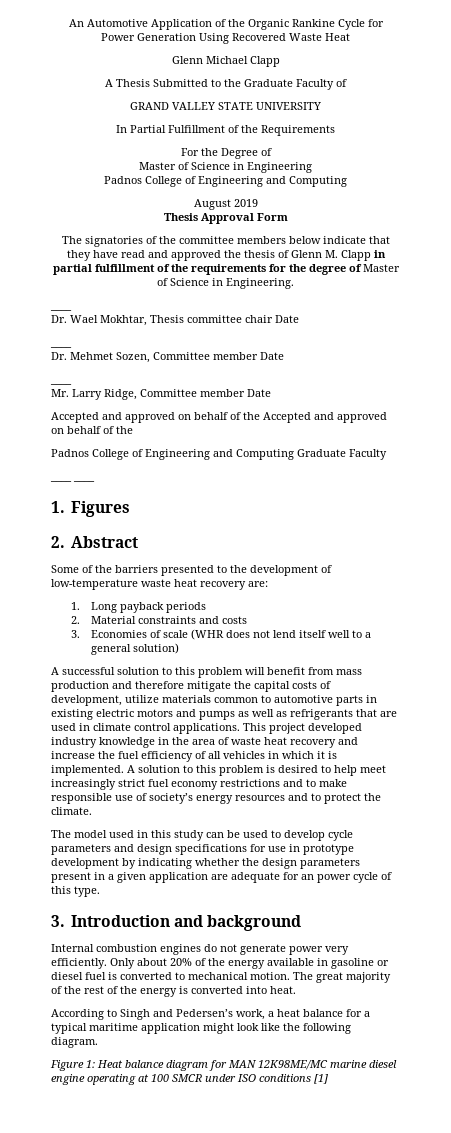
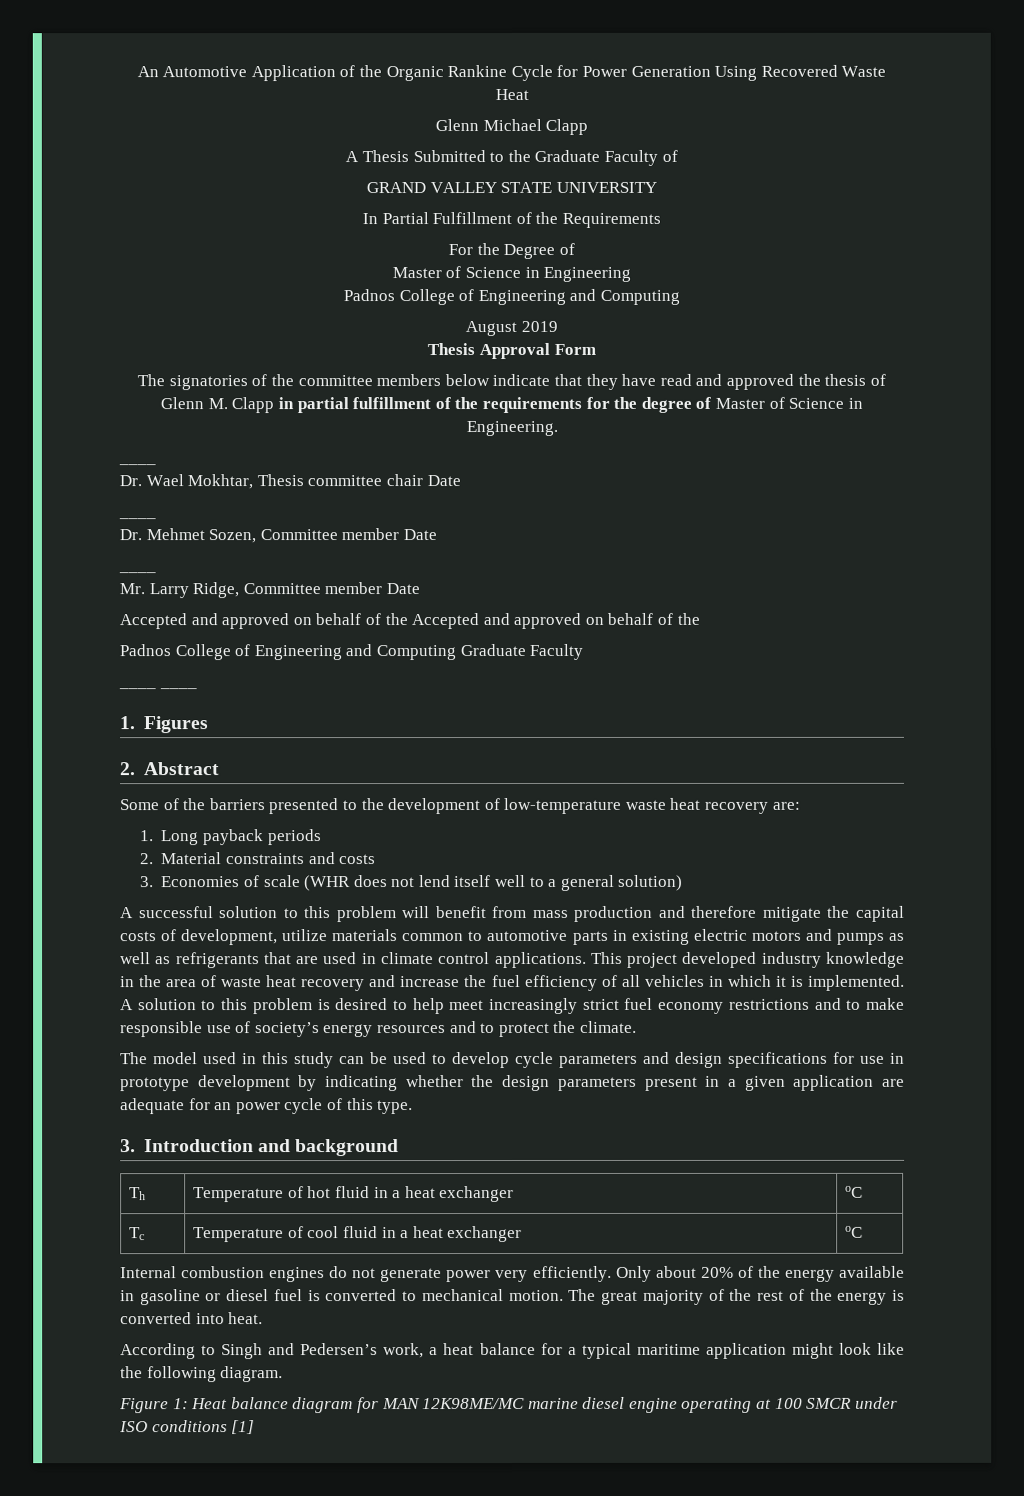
+ Th | Temperature of hot fluid in a heat exchanger | oC
+ Tc | Temperature of cool fluid in a heat exchanger | oC

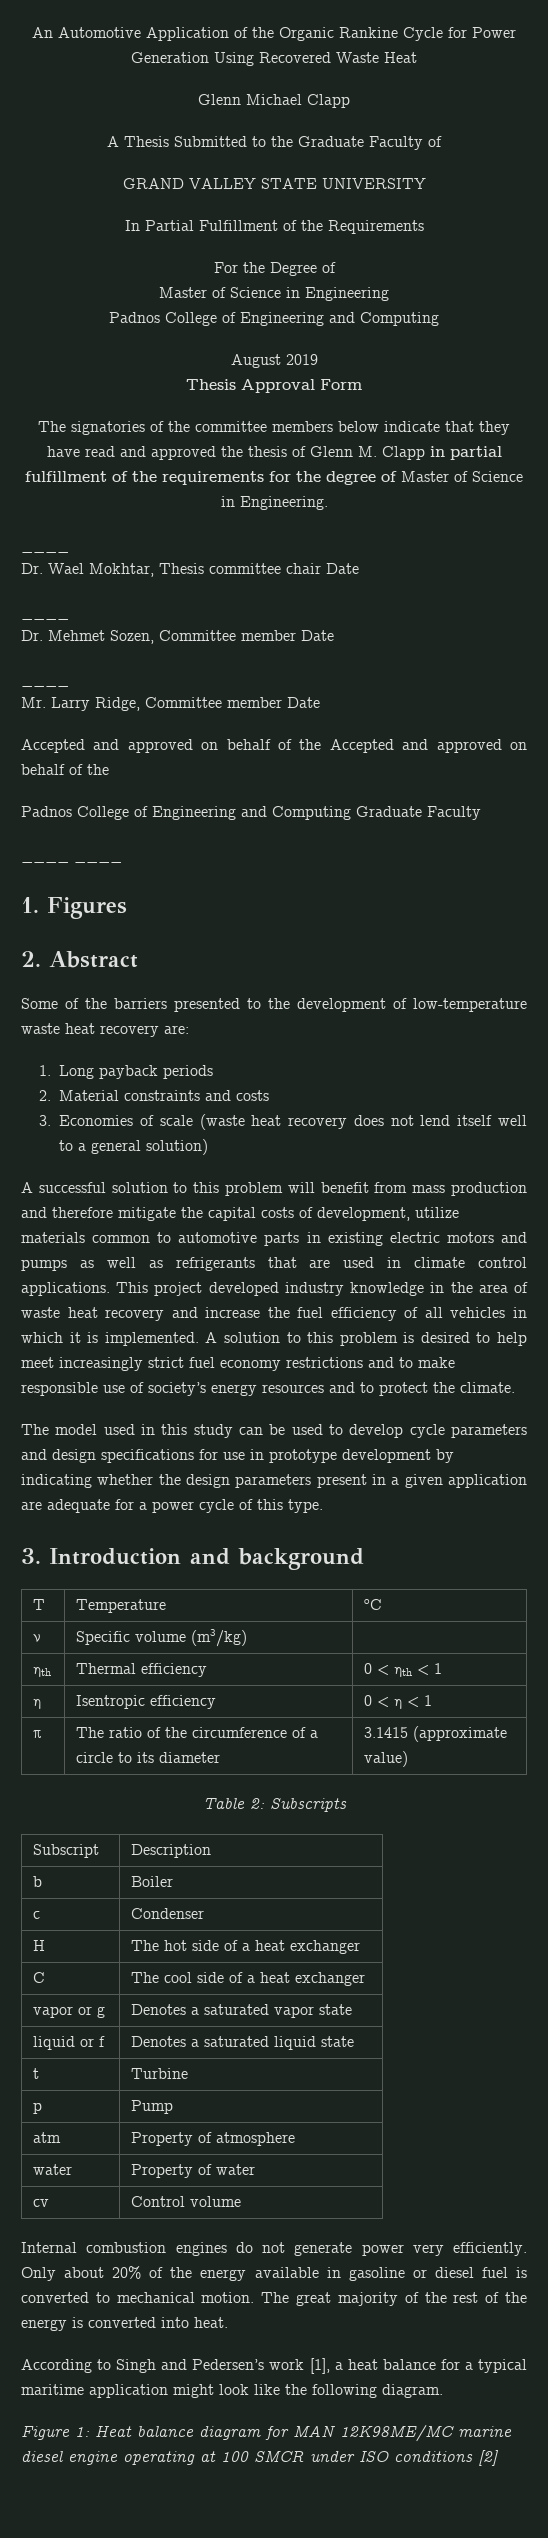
- 3. Economies of scale (WHR does not lend itself well to a general solution)
+ 3. Economies of scale (waste heat recovery does not lend itself well to a general solution)
- The model used in this study can be used to develop cycle parameters and design specifications for use in prototype development by indicating whether the design parameters present in a given application are adequate for an power cycle of this type.
+ The model used in this study can be used to develop cycle parameters and design specifications for use in prototype development by indicating whether the design parameters present in a given application are adequate for a power cycle of this type.
- Th | Temperature of hot fluid in a heat exchanger | oC
- Tc | Temperature of cool fluid in a heat exchanger | oC
+ T | Temperature | oC
+ ν | Specific volume (m3/kg) |
+ ηth | Thermal efficiency | 0 < ηth < 1
+ η | Isentropic efficiency | 0 < η < 1
+ π | The ratio of the circumference of a circle to its diameter | 3.1415 (approximate value)
+ Table 2: Subscripts
+ Subscript | Description
+ b | Boiler
+ c | Condenser
+ H | The hot side of a heat exchanger
+ C | The cool side of a heat exchanger
+ vapor or g | Denotes a saturated vapor state
+ liquid or f | Denotes a saturated liquid state
+ t | Turbine
+ p | Pump
+ atm | Property of atmosphere
+ water | Property of water
+ cv | Control volume
- According to Singh and Pedersen’s work, a heat balance for a typical maritime application might look like the following diagram.
+ According to Singh and Pedersen’s work [1], a heat balance for a typical maritime application might look like the following diagram.
- Figure 1: Heat balance diagram for MAN 12K98ME/MC marine diesel engine operating at 100 SMCR under ISO conditions [1]
+ Figure 1: Heat balance diagram for MAN 12K98ME/MC marine diesel engine operating at 100 SMCR under ISO conditions [2]

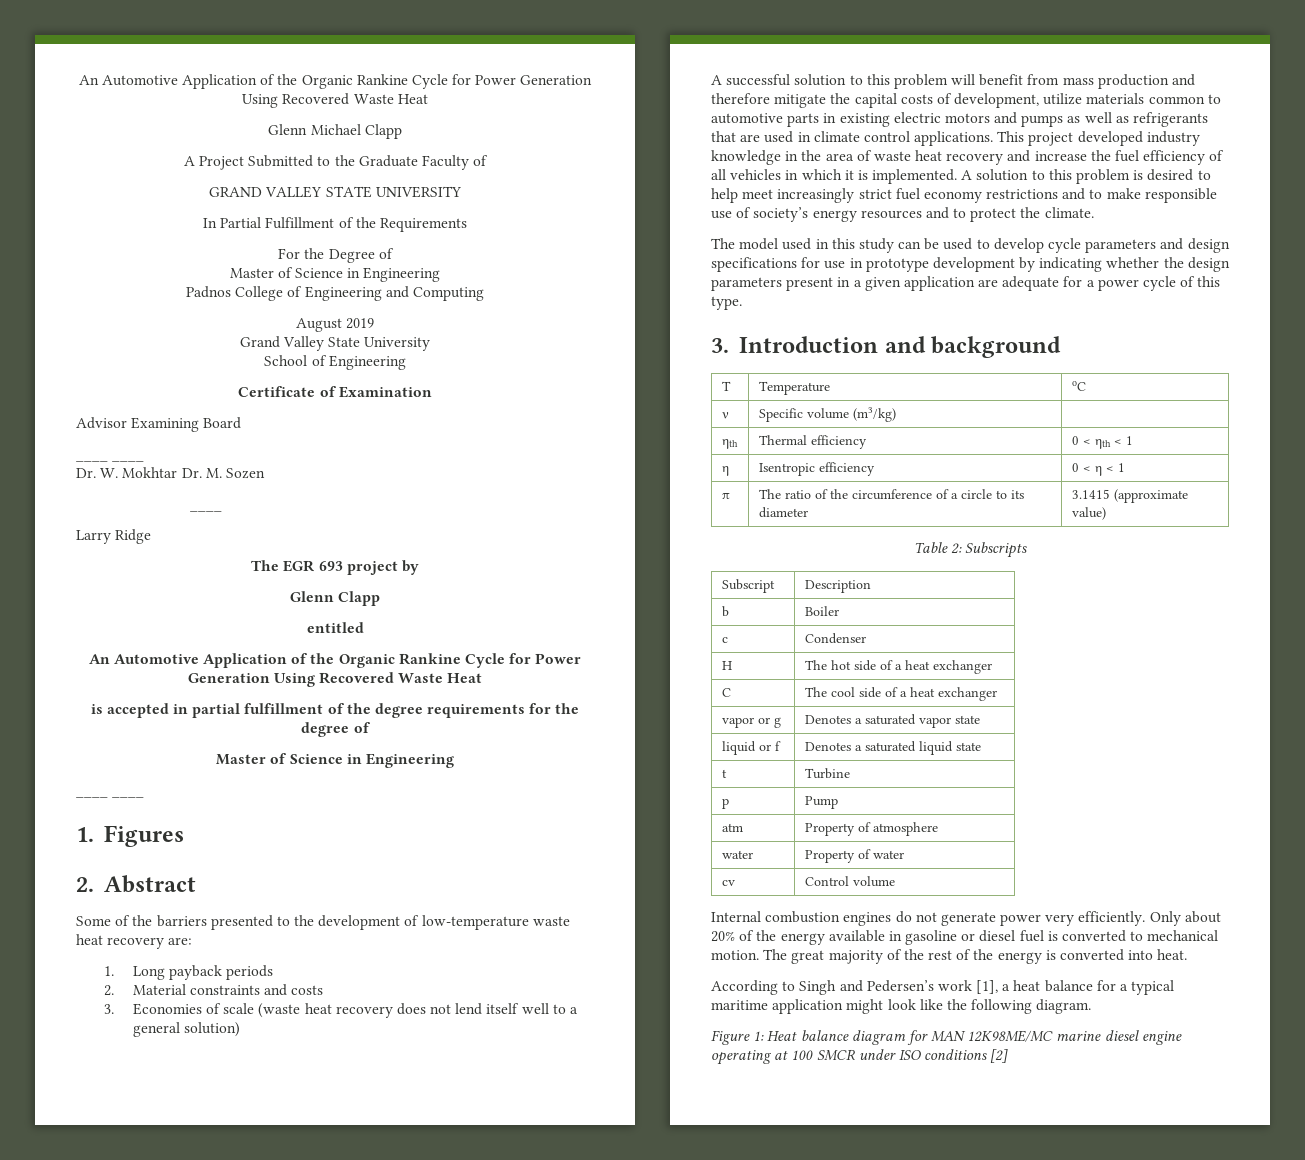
- A Thesis Submitted to the Graduate Faculty of
+ A Project Submitted to the Graduate Faculty of
- Thesis Approval Form
- The signatories of the committee members below indicate that they have read and approved the thesis of Glenn M. Clapp in partial fulfillment of the requirements for the degree of Master of Science in Engineering.
+ Grand Valley State University
+ School of Engineering
+ Certificate of Examination
+ Advisor Examining Board
+ ____ ____
+ Dr. W. Mokhtar Dr. M. Sozen
  ____
- Dr. Wael Mokhtar, Thesis committee chair Date
- ____
- Dr. Mehmet Sozen, Committee member Date
- ____
- Mr. Larry Ridge, Committee member Date
- Accepted and approved on behalf of the Accepted and approved on behalf of the
- Padnos College of Engineering and Computing Graduate Faculty
+ Larry Ridge
+ The EGR 693 project by
+ Glenn Clapp
+ entitled
+ An Automotive Application of the Organic Rankine Cycle for Power Generation Using Recovered Waste Heat
+ is accepted in partial fulfillment of the degree requirements for the degree of
+ Master of Science in Engineering

